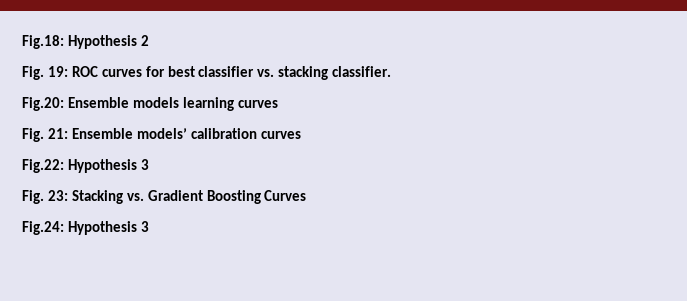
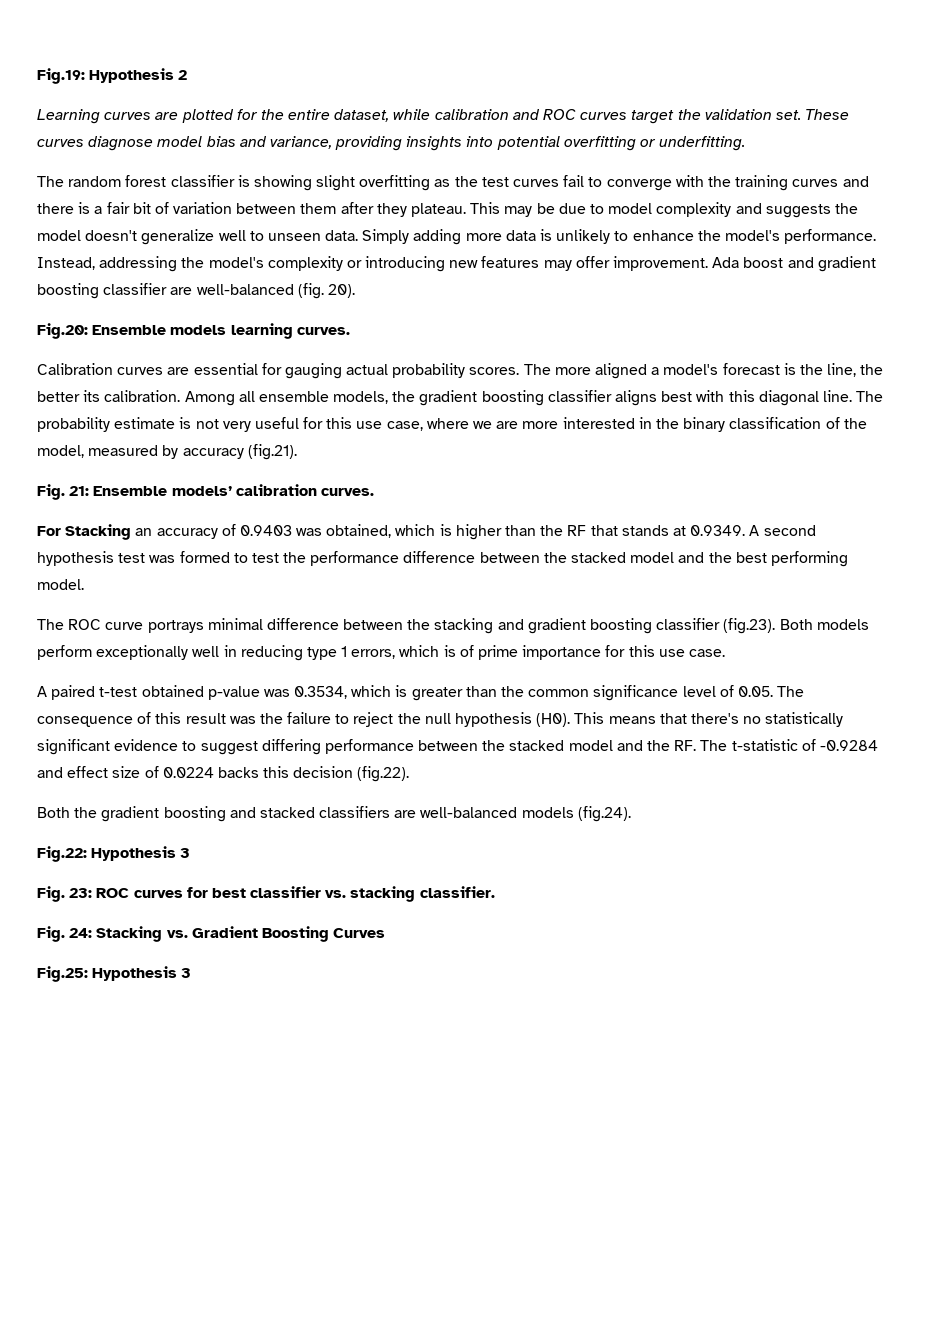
- Fig.18: Hypothesis 2
+ Fig.19: Hypothesis 2
- Fig. 19: ROC curves for best classifier vs. stacking classifier.
+ Learning curves are plotted for the entire dataset, while calibration and ROC curves target the validation set. These curves diagnose model bias and variance, providing insights into potential overfitting or underfitting.
+ The random forest classifier is showing slight overfitting as the test curves fail to converge with the training curves and there is a fair bit of variation between them after they plateau. This may be due to model complexity and suggests the model doesn't generalize well to unseen data. Simply adding more data is unlikely to enhance the model's performance. Instead, addressing the model's complexity or introducing new features may offer improvement. Ada boost and gradient boosting classifier are well-balanced (fig. 20).
+ Fig.20: Ensemble models learning curves.
+ Calibration curves are essential for gauging actual probability scores. The more aligned a model's forecast is the line, the better its calibration. Among all ensemble models, the gradient boosting classifier aligns best with this diagonal line. The probability estimate is not very useful for this use case, where we are more interested in the binary classification of the model, measured by accuracy (fig.21).
+ Fig. 21: Ensemble models’ calibration curves.
+ For Stacking an accuracy of 0.9403 was obtained, which is higher than the RF that stands at 0.9349. A second hypothesis test was formed to test the performance difference between the stacked model and the best performing model.
+ The ROC curve portrays minimal difference between the stacking and gradient boosting classifier (fig.23). Both models perform exceptionally well in reducing type 1 errors, which is of prime importance for this use case.
+ A paired t-test obtained p-value was 0.3534, which is greater than the common significance level of 0.05. The consequence of this result was the failure to reject the null hypothesis (H0). This means that there's no statistically significant evidence to suggest differing performance between the stacked model and the RF. The t-statistic of -0.9284 and effect size of 0.0224 backs this decision (fig.22).
+ Both the gradient boosting and stacked classifiers are well-balanced models (fig.24).
+ Fig.22: Hypothesis 3
+ Fig. 23: ROC curves for best classifier vs. stacking classifier.
- Fig.20: Ensemble models learning curves
- Fig. 21: Ensemble models’ calibration curves
- Fig.22: Hypothesis 3
- Fig. 23: Stacking vs. Gradient Boosting Curves
+ Fig. 24: Stacking vs. Gradient Boosting Curves
- Fig.24: Hypothesis 3
+ Fig.25: Hypothesis 3

